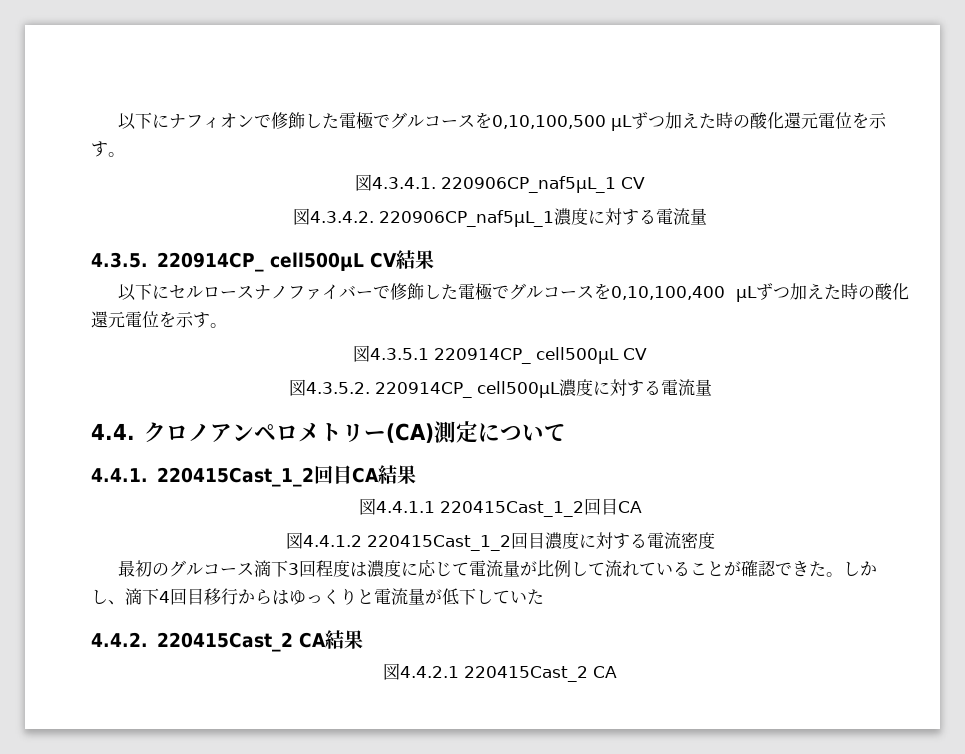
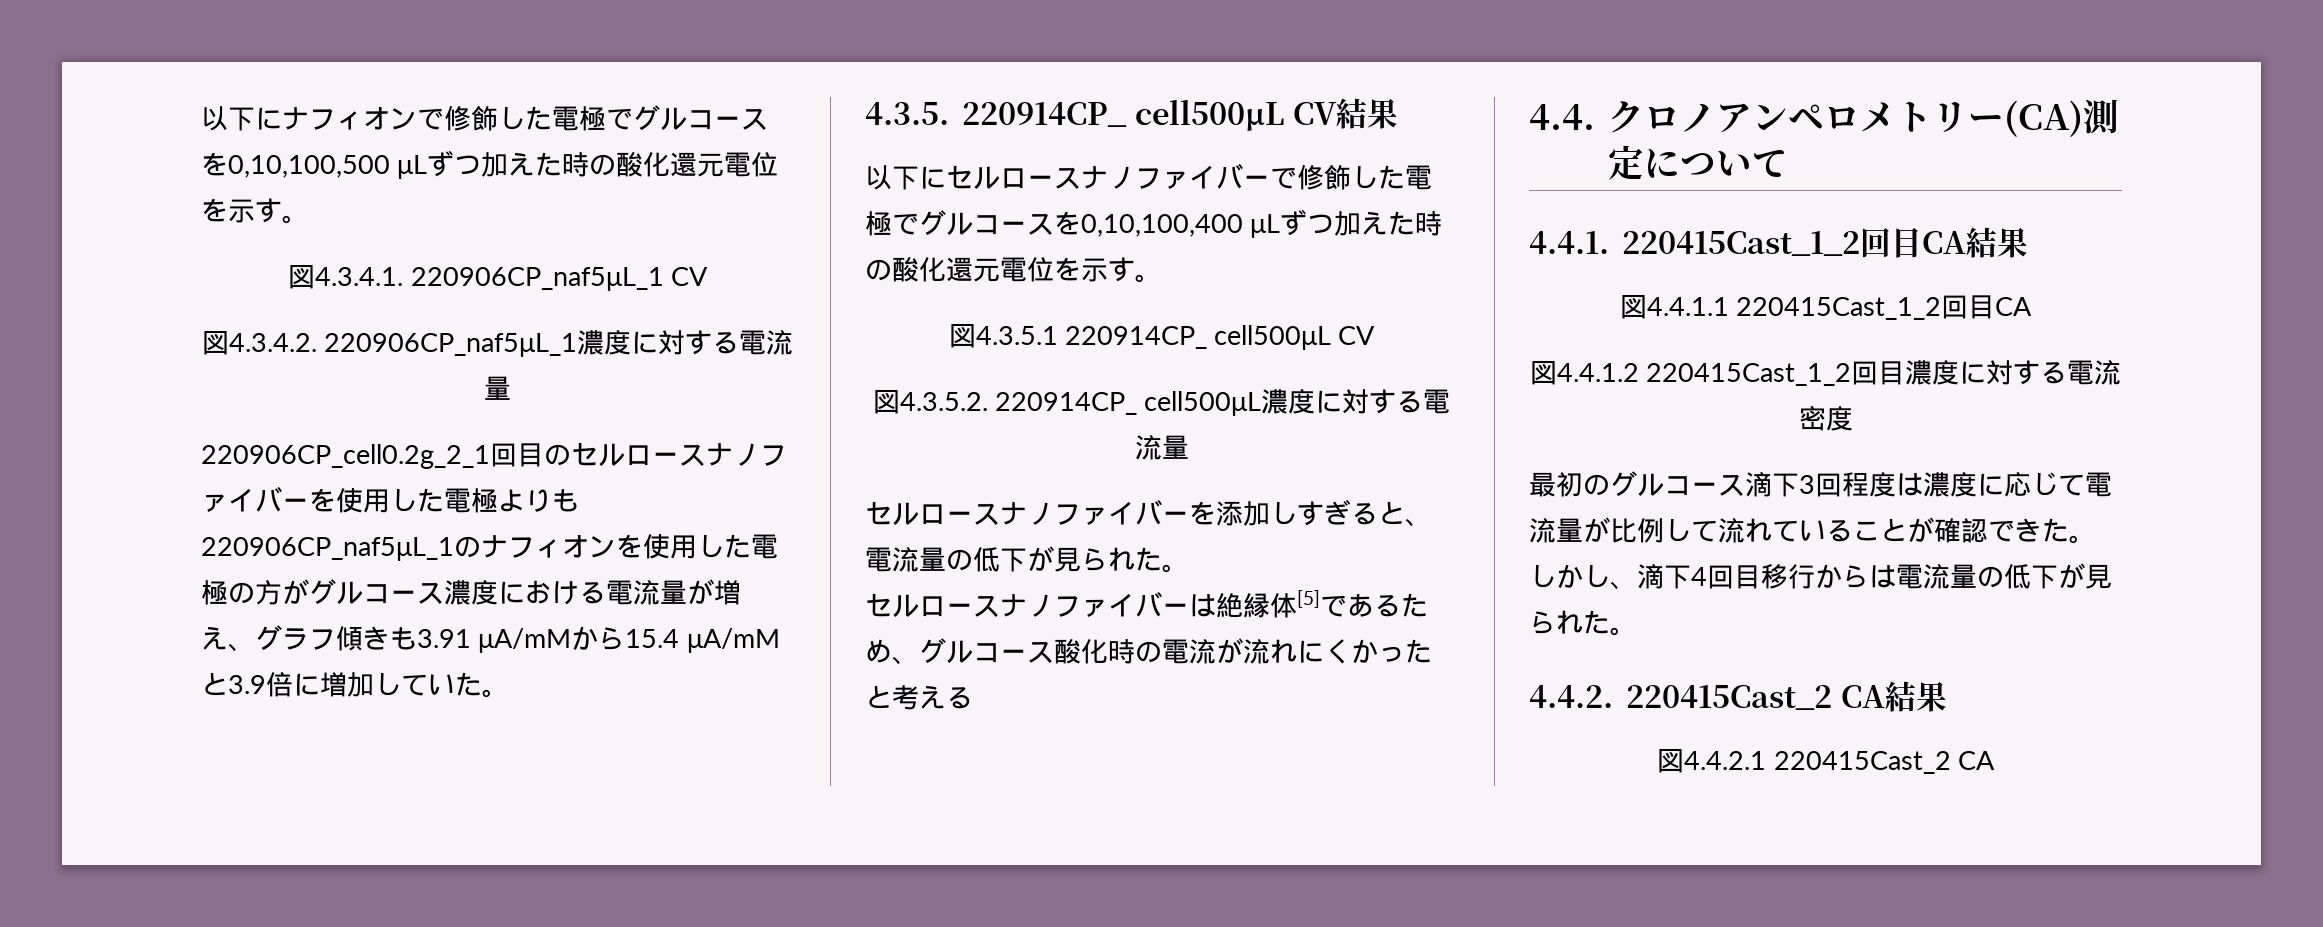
+ 220906CP_cell0.2g_2_1回目のセルロースナノファイバーを使用した電極よりも220906CP_naf5μL_1のナフィオンを使用した電極の方がグルコース濃度における電流量が増え、グラフ傾きも3.91 μA/mMから15.4 μA/mMと3.9倍に増加していた。
+ セルロースナノファイバーを添加しすぎると、電流量の低下が見られた。
+ セルロースナノファイバーは絶縁体[5]であるため、グルコース酸化時の電流が流れにくかったと考える
- しかし、滴下4回目移行からはゆっくりと電流量が低下していた
+ しかし、滴下4回目移行からは電流量の低下が見られた。

